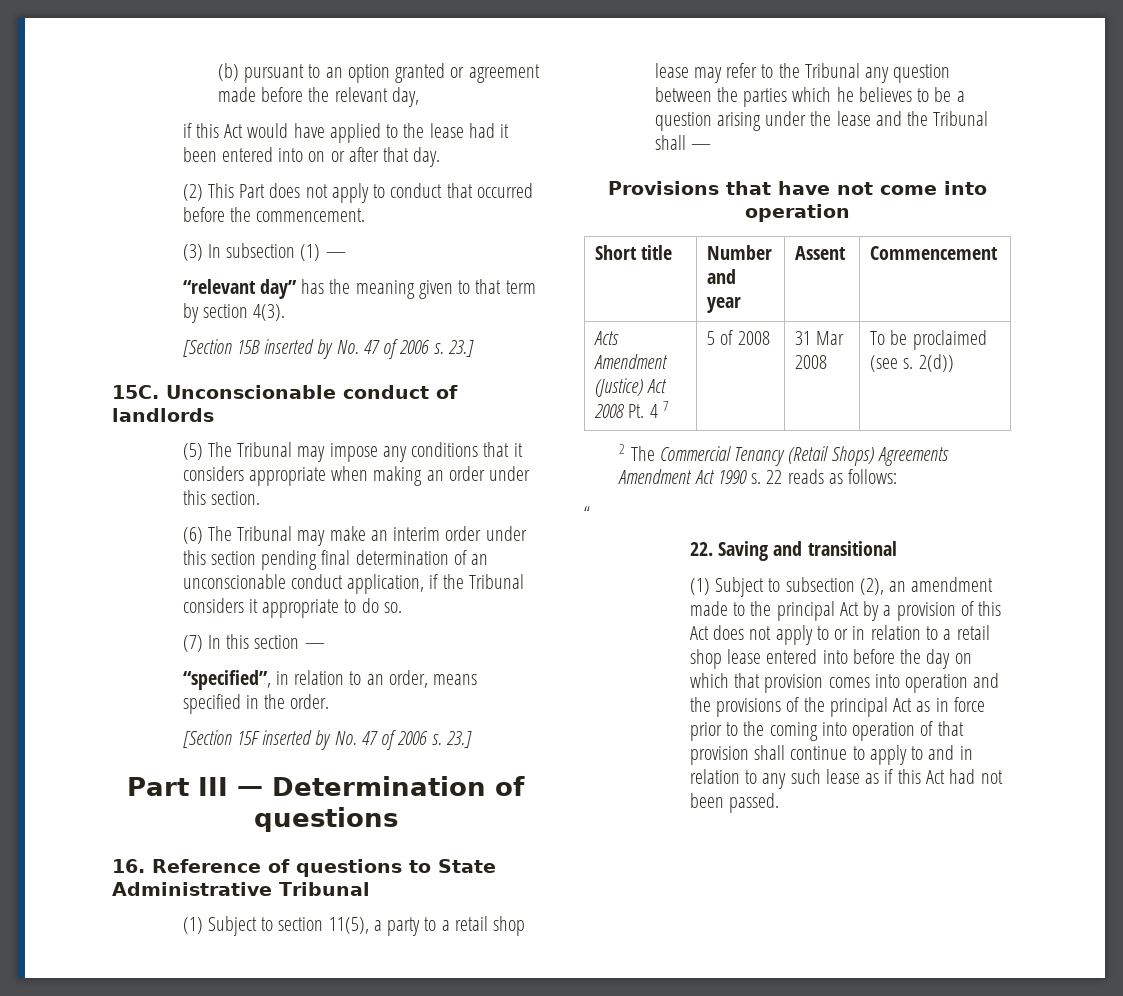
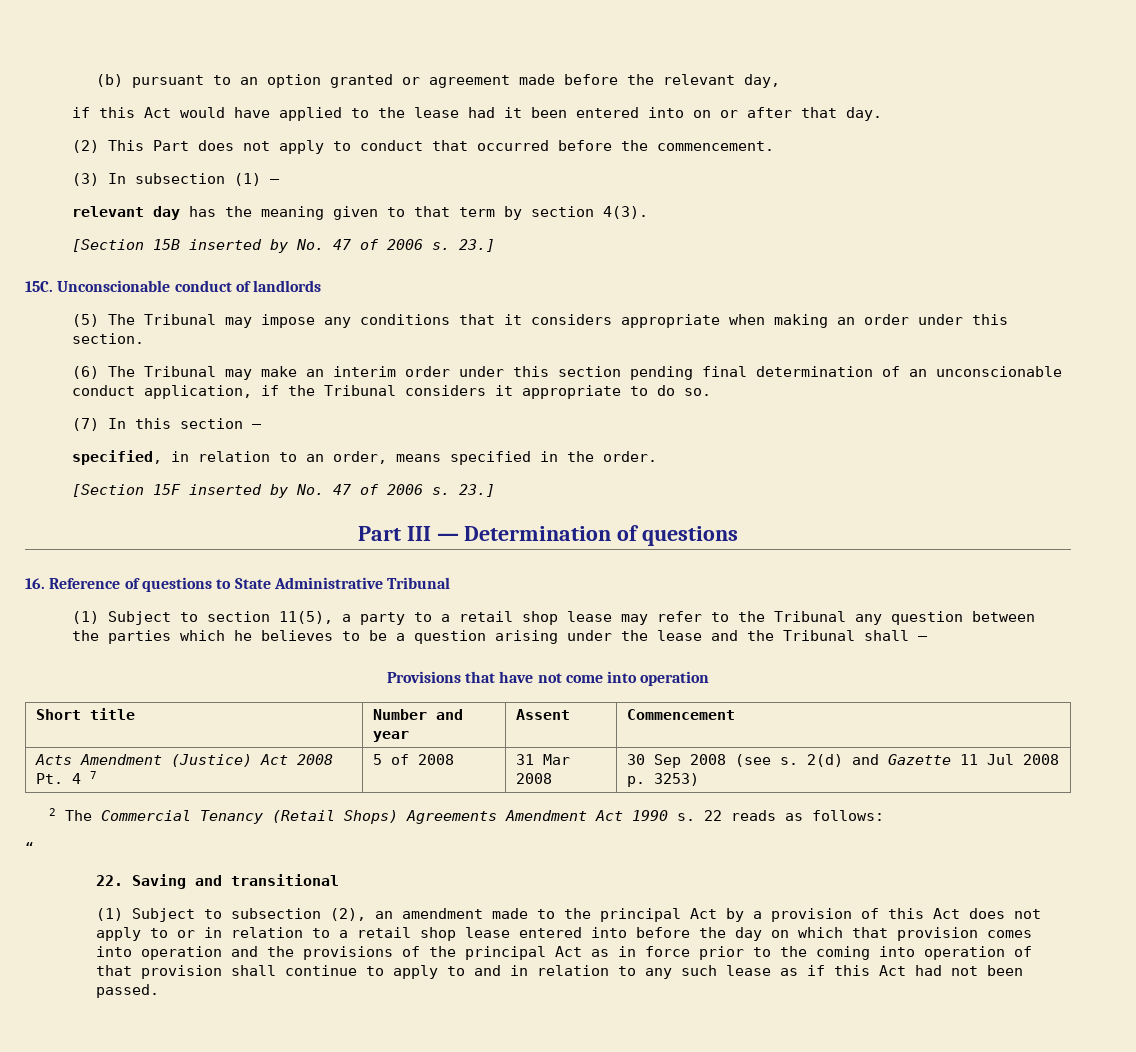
- “relevant day” has the meaning given to that term by section 4(3).
+ relevant day has the meaning given to that term by section 4(3).
- “specified”, in relation to an order, means specified in the order.
+ specified, in relation to an order, means specified in the order.
- Acts Amendment (Justice) Act 2008 Pt. 4 7 | 5 of 2008 | 31 Mar 2008 | To be proclaimed (see s. 2(d))
+ Acts Amendment (Justice) Act 2008 Pt. 4 7 | 5 of 2008 | 31 Mar 2008 | 30 Sep 2008 (see s. 2(d) and Gazette 11 Jul 2008 p. 3253)

